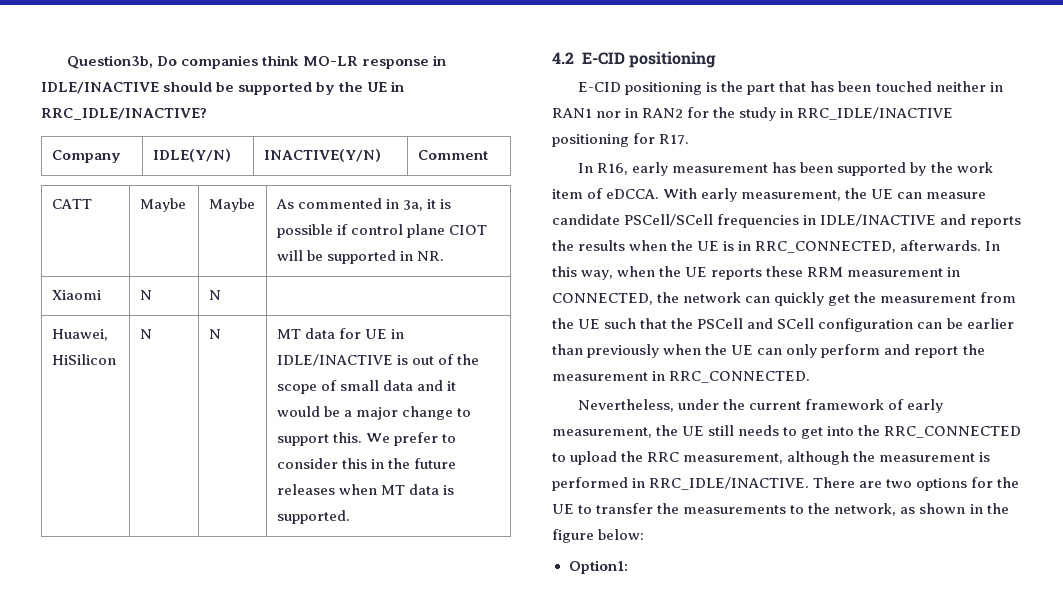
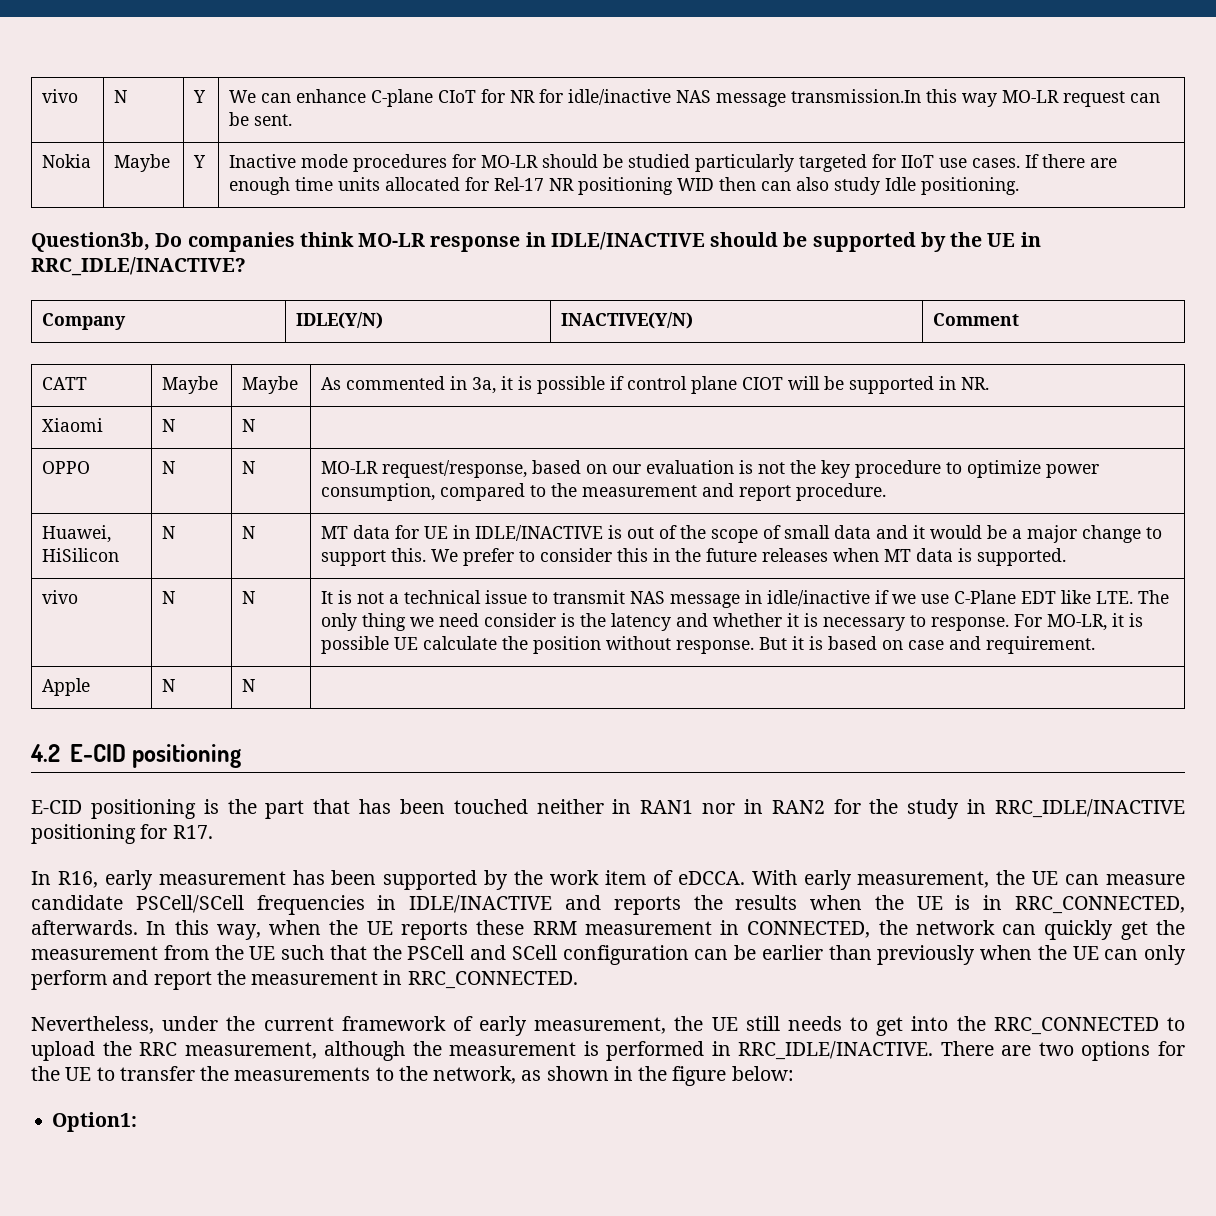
+ vivo | N | Y | We can enhance C-plane CIoT for NR for idle/inactive NAS message transmission.In this way MO-LR request can be sent.
+ Nokia | Maybe | Y | Inactive mode procedures for MO-LR should be studied particularly targeted for IIoT use cases. If there are enough time units allocated for Rel-17 NR positioning WID then can also study Idle positioning.
+ OPPO | N | N | MO-LR request/response, based on our evaluation is not the key procedure to optimize power consumption, compared to the measurement and report procedure.
+ vivo | N | N | It is not a technical issue to transmit NAS message in idle/inactive if we use C-Plane EDT like LTE. The only thing we need consider is the latency and whether it is necessary to response. For MO-LR, it is possible UE calculate the position without response. But it is based on case and requirement.
+ Apple | N | N |

